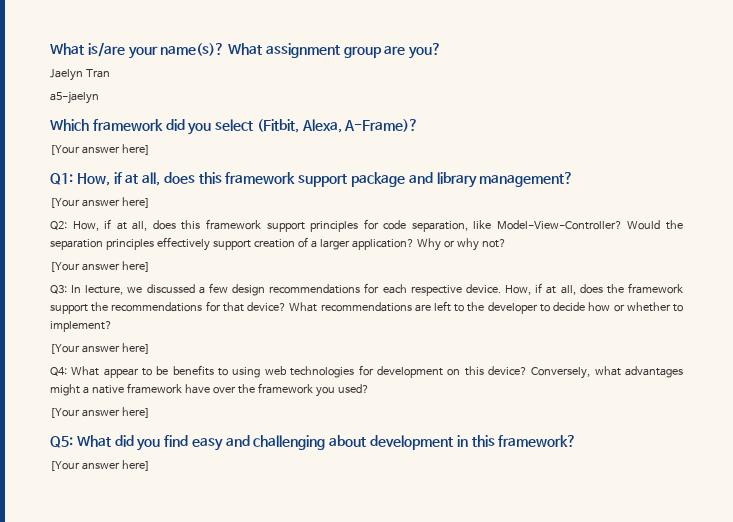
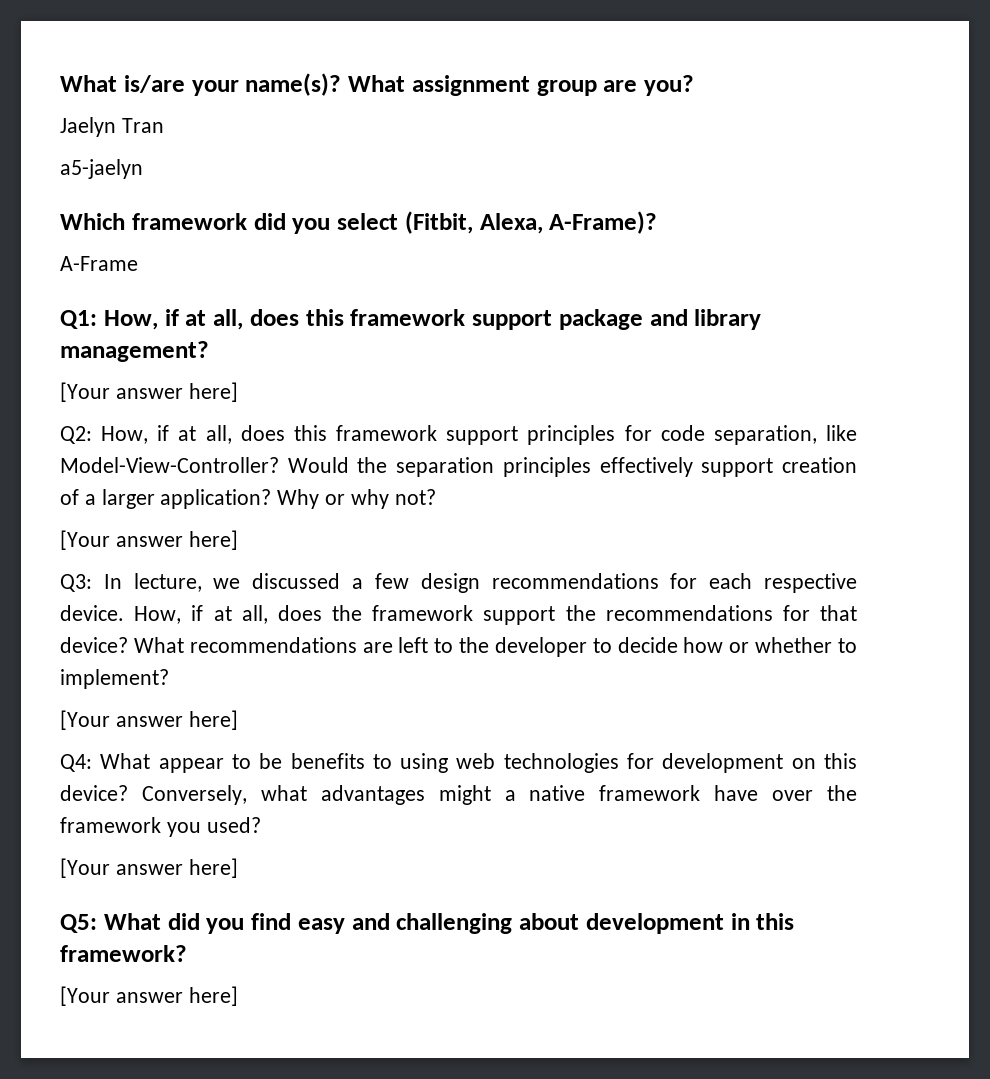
  Which framework did you select (Fitbit, Alexa, A-Frame)?
- [Your answer here]
+ A-Frame

